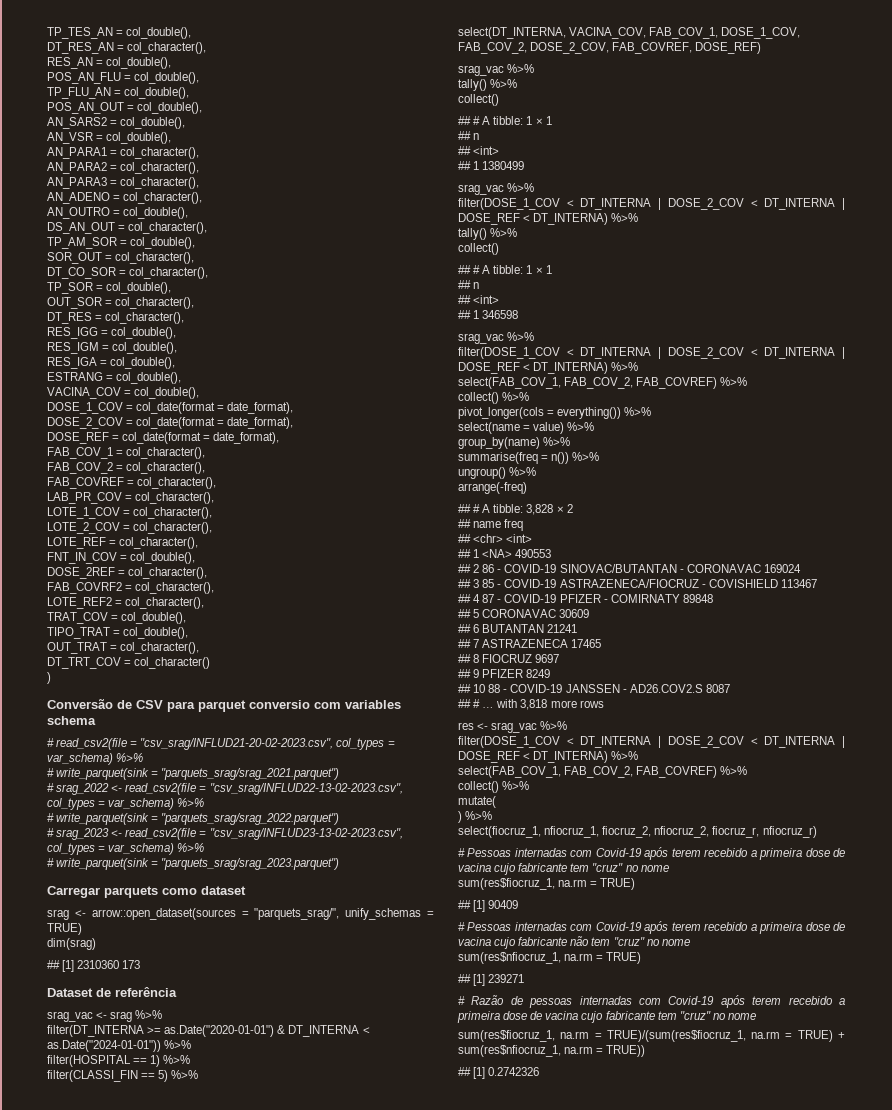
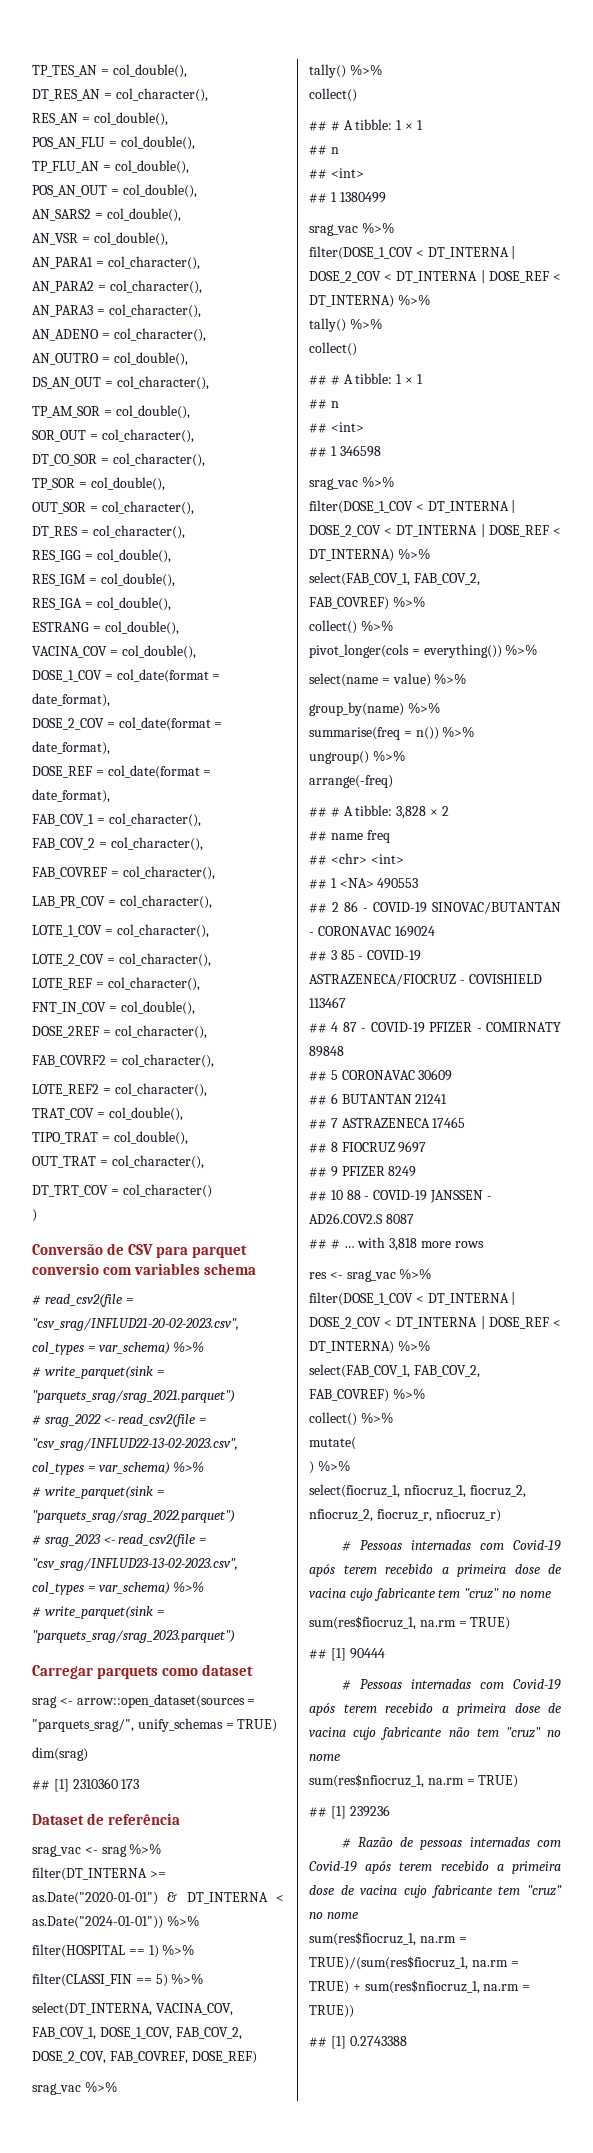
- ## [1] 90409
+ ## [1] 90444
- ## [1] 239271
+ ## [1] 239236
- ## [1] 0.2742326
+ ## [1] 0.2743388

